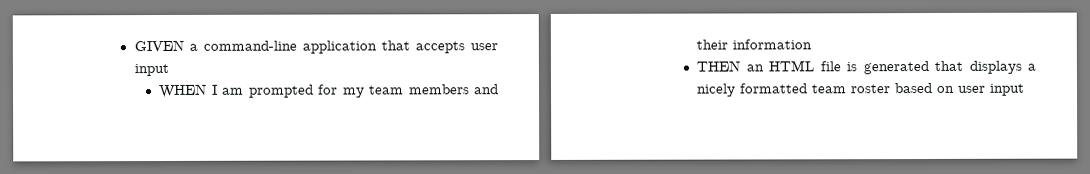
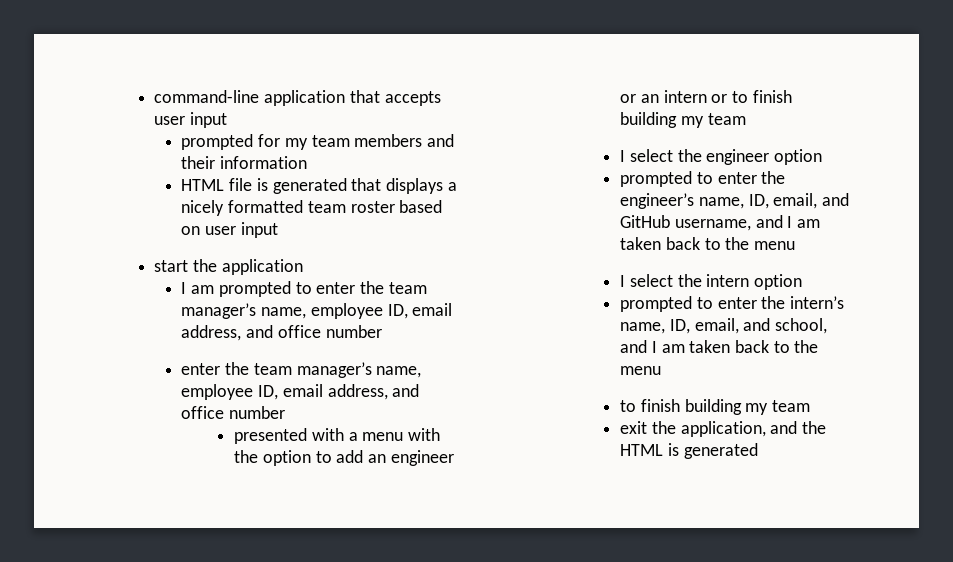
- GIVEN a command-line application that accepts user input
+ command-line application that accepts user input
- WHEN I am prompted for my team members and their information
+ prompted for my team members and their information
- THEN an HTML file is generated that displays a nicely formatted team roster based on user input
+ HTML file is generated that displays a nicely formatted team roster based on user input
+ start the application
+ I am prompted to enter the team manager’s name, employee ID, email address, and office number
+ enter the team manager’s name, employee ID, email address, and office number
+ presented with a menu with the option to add an engineer or an intern or to finish building my team
+ I select the engineer option
+ prompted to enter the engineer’s name, ID, email, and GitHub username, and I am taken back to the menu
+ I select the intern option
+ prompted to enter the intern’s name, ID, email, and school, and I am taken back to the menu
+ to finish building my team
+ exit the application, and the HTML is generated

